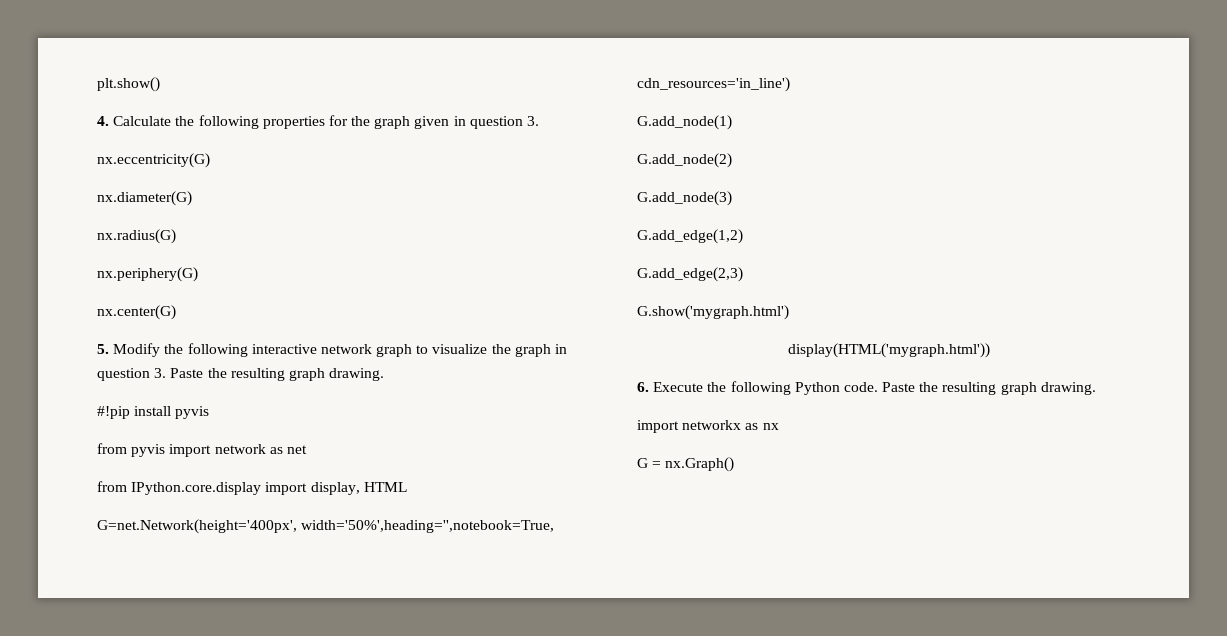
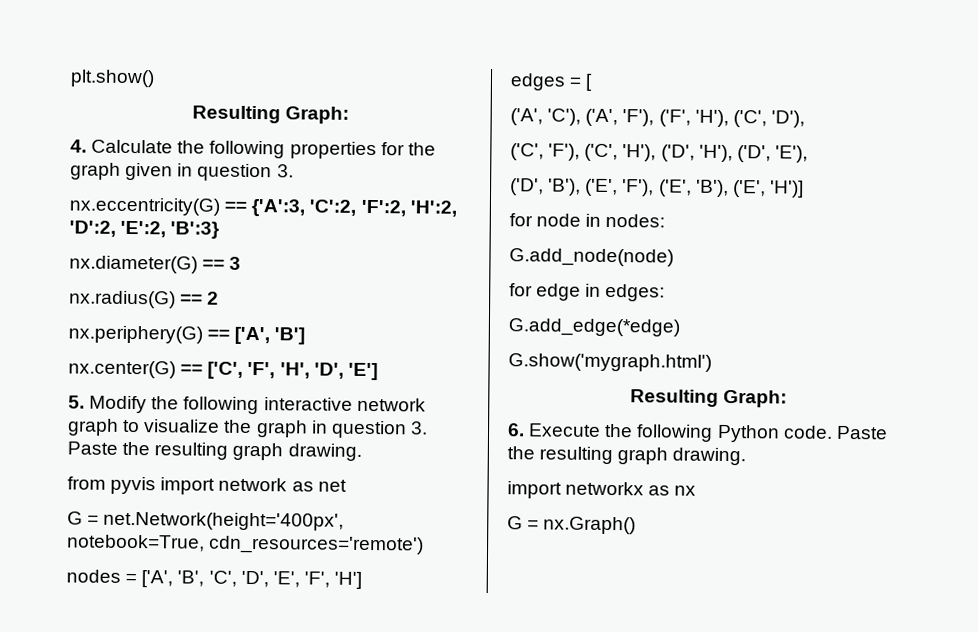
  plt.show()
+ Resulting Graph:
- nx.eccentricity(G)
+ nx.eccentricity(G) == {'A':3, 'C':2, 'F':2, 'H':2, 'D':2, 'E':2, 'B':3}
- nx.diameter(G)
+ nx.diameter(G) == 3
- nx.radius(G)
+ nx.radius(G) == 2
- nx.periphery(G)
- nx.center(G)
+ nx.periphery(G) == ['A', 'B']
+ nx.center(G) == ['C', 'F', 'H', 'D', 'E']
- #!pip install pyvis
- from IPython.core.display import display, HTML
- G=net.Network(height='400px', width='50%',heading='',notebook=True, cdn_resources='in_line')
- G.add_node(1)
- G.add_node(2)
- G.add_node(3)
- G.add_edge(1,2)
- G.add_edge(2,3)
+ G = net.Network(height='400px', notebook=True, cdn_resources='remote')
+ nodes = ['A', 'B', 'C', 'D', 'E', 'F', 'H']
+ edges = [
+ ('A', 'C'), ('A', 'F'), ('F', 'H'), ('C', 'D'),
+ ('C', 'F'), ('C', 'H'), ('D', 'H'), ('D', 'E'),
+ ('D', 'B'), ('E', 'F'), ('E', 'B'), ('E', 'H')]
+ for node in nodes:
+ G.add_node(node)
+ for edge in edges:
+ G.add_edge(*edge)
  G.show('mygraph.html')
- display(HTML('mygraph.html'))
+ Resulting Graph:

